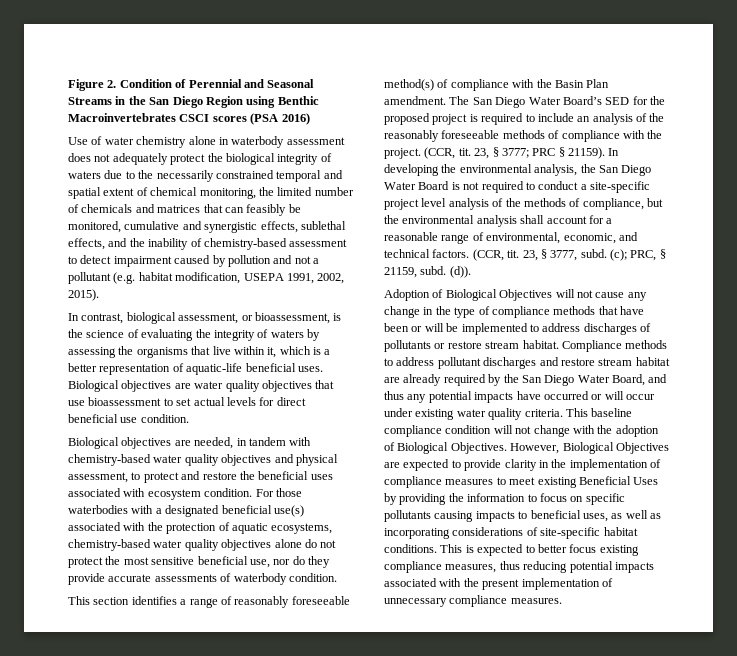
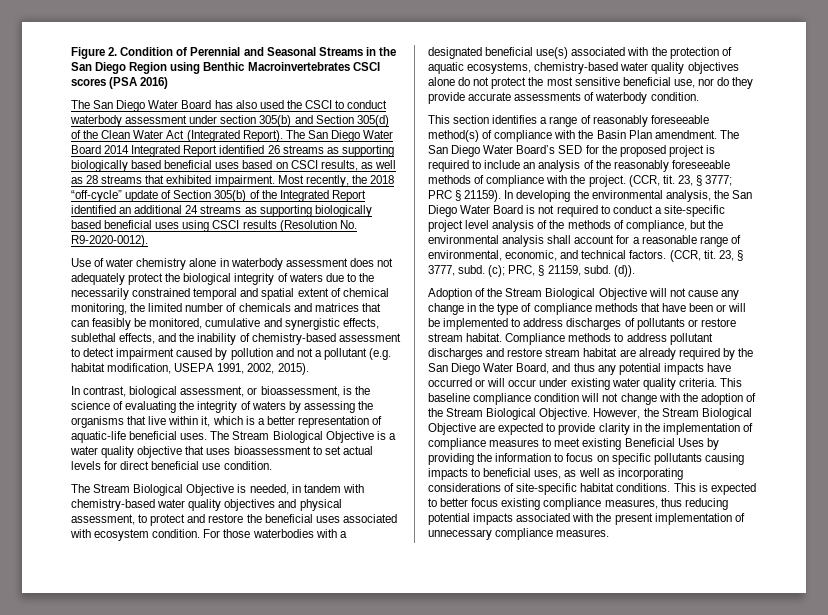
+ The San Diego Water Board has also used the CSCI to conduct waterbody assessment under section 305(b) and Section 305(d) of the Clean Water Act (Integrated Report). The San Diego Water Board 2014 Integrated Report identified 26 streams as supporting biologically based beneficial uses based on CSCI results, as well as 28 streams that exhibited impairment. Most recently, the 2018 “off-cycle” update of Section 305(b) of the Integrated Report identified an additional 24 streams as supporting biologically based beneficial uses using CSCI results (Resolution No. R9-2020-0012).
- Biological objectives are water quality objectives that use bioassessment to set actual levels for direct beneficial use condition.
+ The Stream Biological Objective is a water quality objective that uses bioassessment to set actual levels for direct beneficial use condition.
- Biological objectives are needed, in tandem with chemistry-based water quality objectives and physical assessment, to protect and restore the beneficial uses associated with ecosystem condition.
+ The Stream Biological Objective is needed, in tandem with chemistry-based water quality objectives and physical assessment, to protect and restore the beneficial uses associated with ecosystem condition.
- Adoption of Biological Objectives will not cause any change in the type of compliance methods that have been or will be implemented to address discharges of pollutants or restore stream habitat.
+ Adoption of the Stream Biological Objective will not cause any change in the type of compliance methods that have been or will be implemented to address discharges of pollutants or restore stream habitat.
- This baseline compliance condition will not change with the adoption of Biological Objectives. However, Biological Objectives are expected to provide clarity in the implementation of compliance measures to meet existing Beneficial Uses by providing the information to focus on specific pollutants causing impacts to beneficial uses, as well as incorporating considerations of site-specific habitat conditions.
+ This baseline compliance condition will not change with the adoption of the Stream Biological Objective. However, the Stream Biological Objective are expected to provide clarity in the implementation of compliance measures to meet existing Beneficial Uses by providing the information to focus on specific pollutants causing impacts to beneficial uses, as well as incorporating considerations of site-specific habitat conditions.

